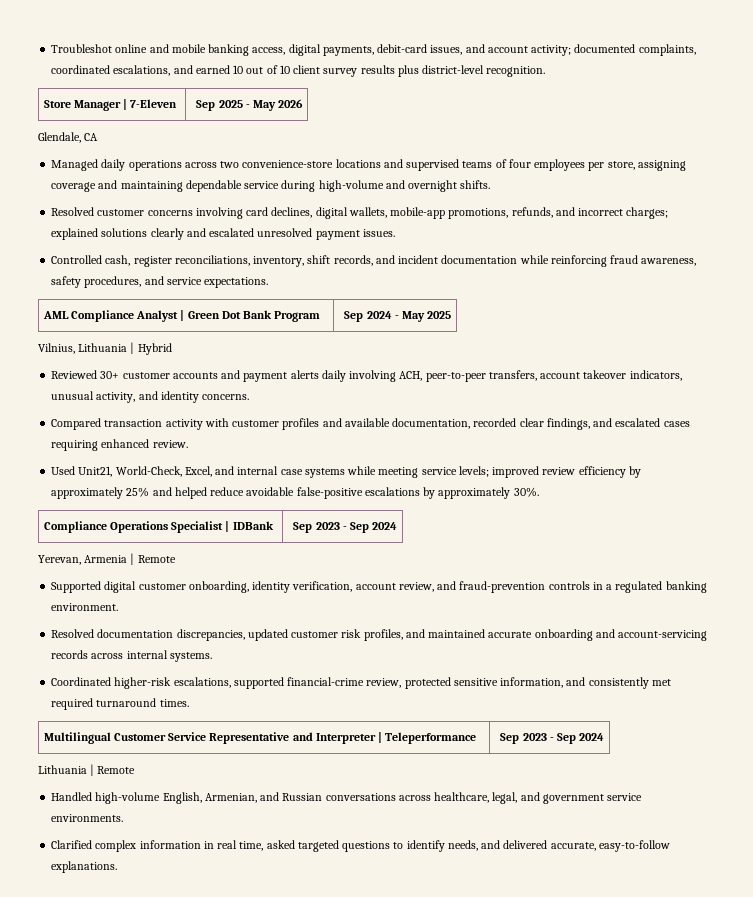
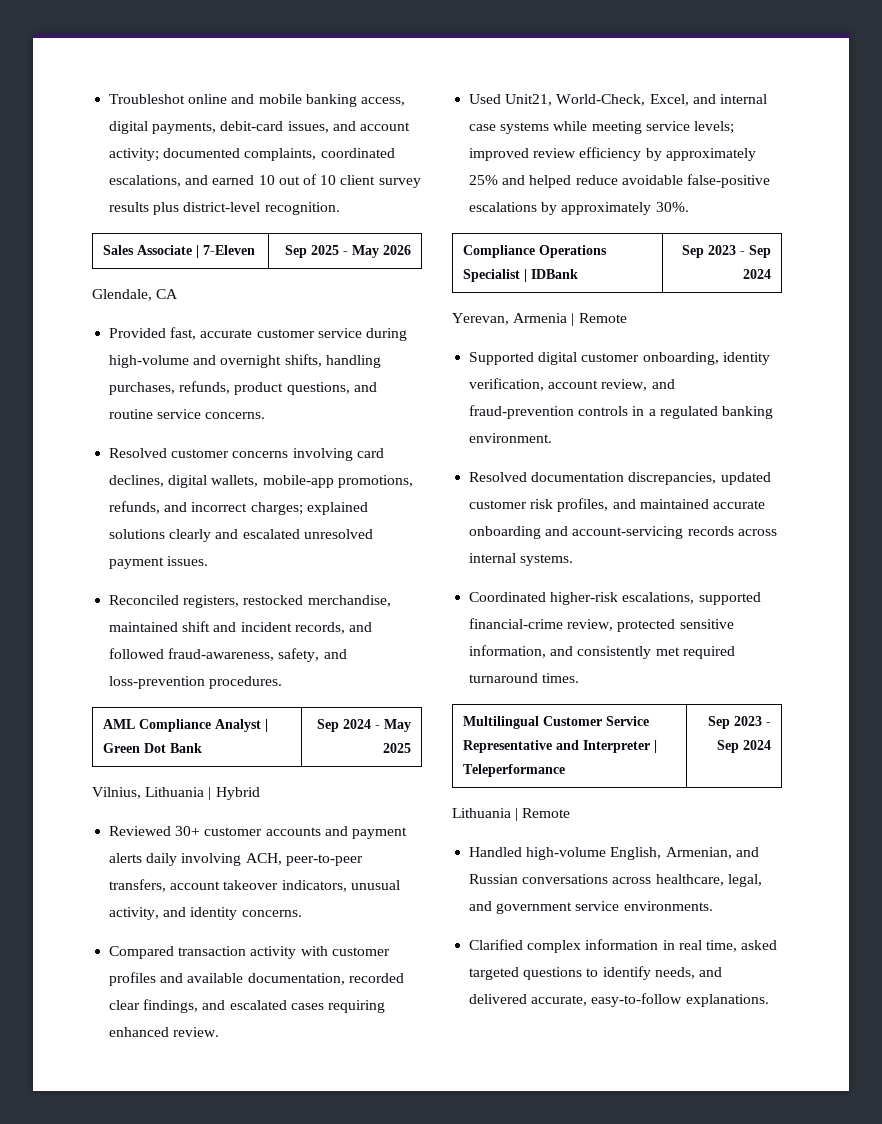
- Store Manager | 7-Eleven | Sep 2025 - May 2026
+ Sales Associate | 7-Eleven | Sep 2025 - May 2026
- Managed daily operations across two convenience-store locations and supervised teams of four employees per store, assigning coverage and maintaining dependable service during high-volume and overnight shifts.
+ Provided fast, accurate customer service during high-volume and overnight shifts, handling purchases, refunds, product questions, and routine service concerns.
- Controlled cash, register reconciliations, inventory, shift records, and incident documentation while reinforcing fraud awareness, safety procedures, and service expectations.
+ Reconciled registers, restocked merchandise, maintained shift and incident records, and followed fraud-awareness, safety, and loss-prevention procedures.
- AML Compliance Analyst | Green Dot Bank Program | Sep 2024 - May 2025
+ AML Compliance Analyst | Green Dot Bank | Sep 2024 - May 2025

